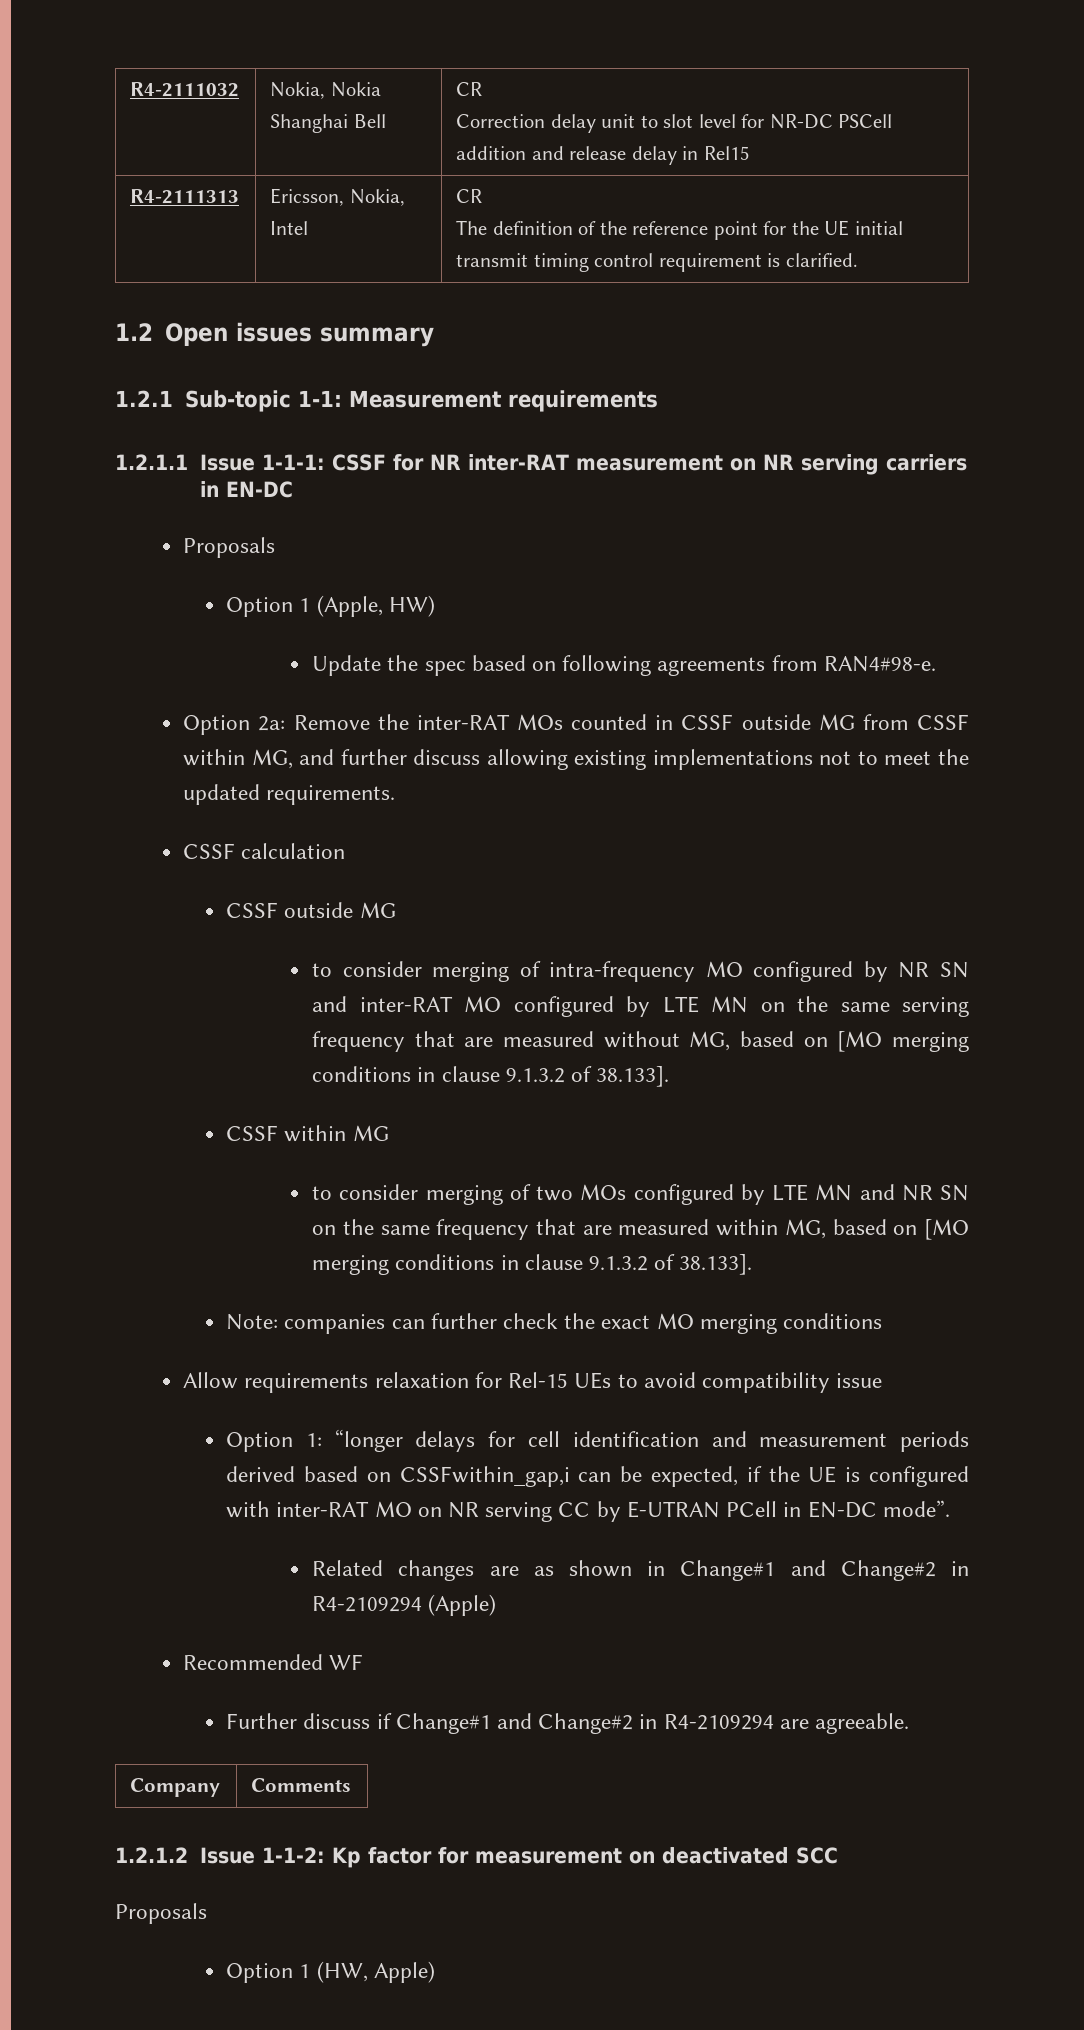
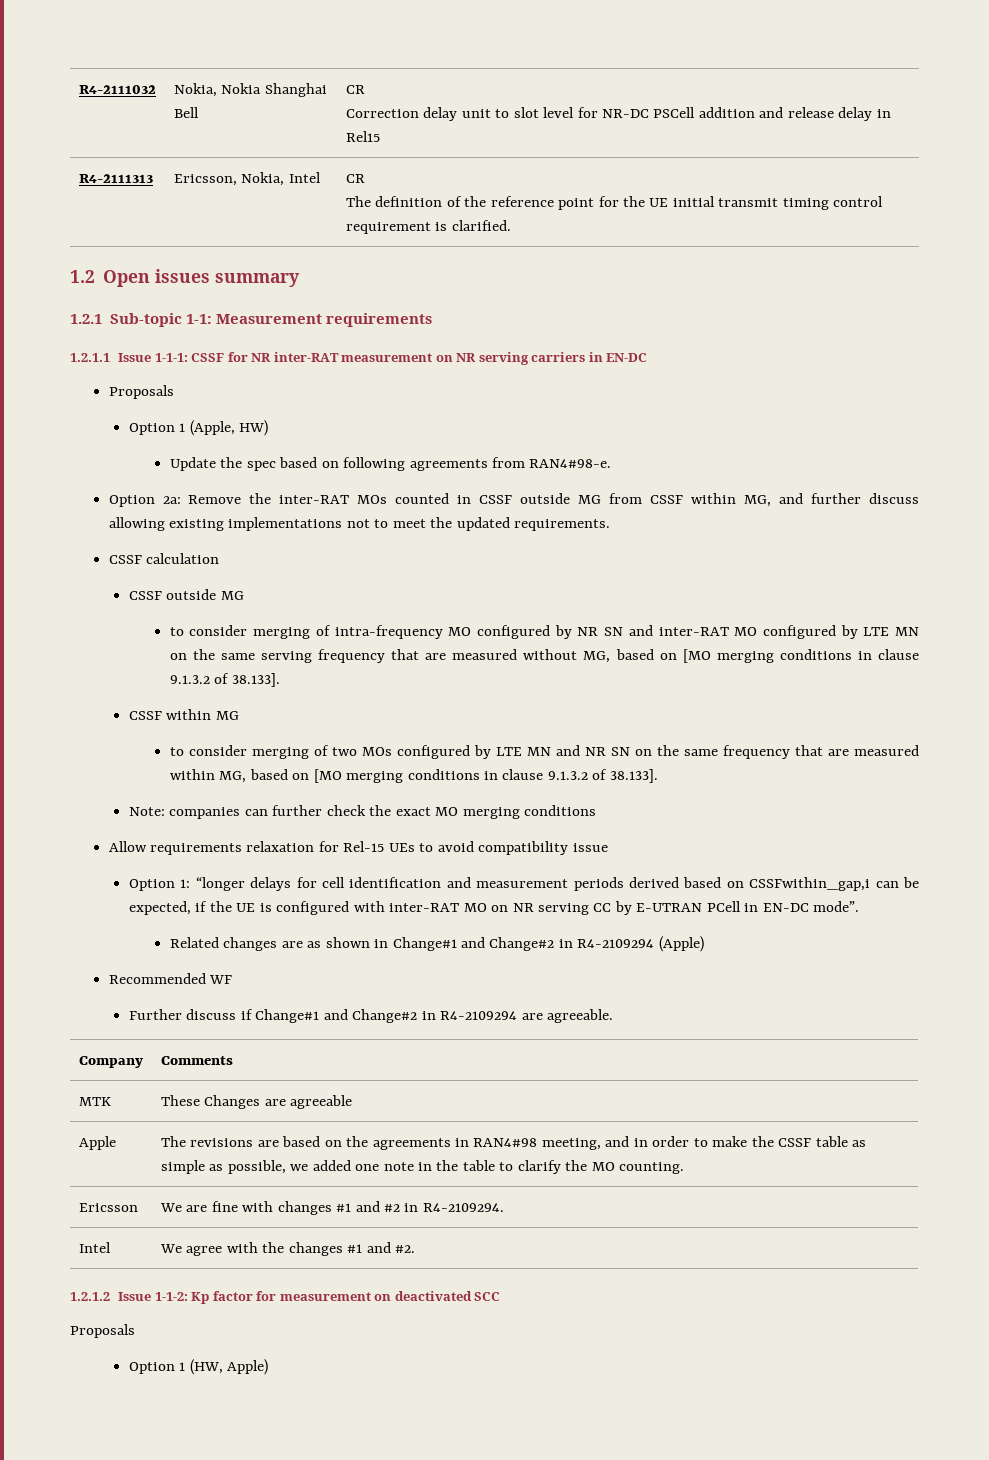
+ MTK | These Changes are agreeable
+ Apple | The revisions are based on the agreements in RAN4#98 meeting, and in order to make the CSSF table as simple as possible, we added one note in the table to clarify the MO counting.
+ Ericsson | We are fine with changes #1 and #2 in R4-2109294.
+ Intel | We agree with the changes #1 and #2.

